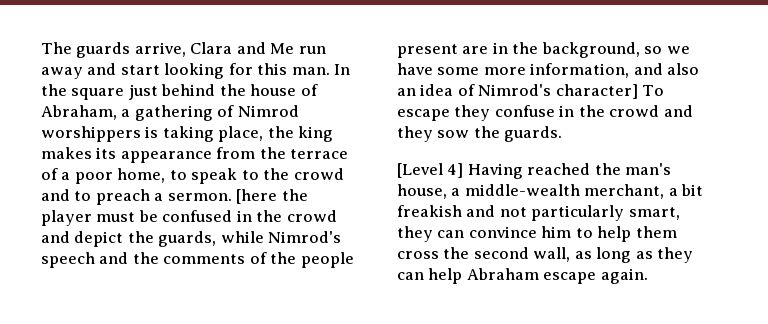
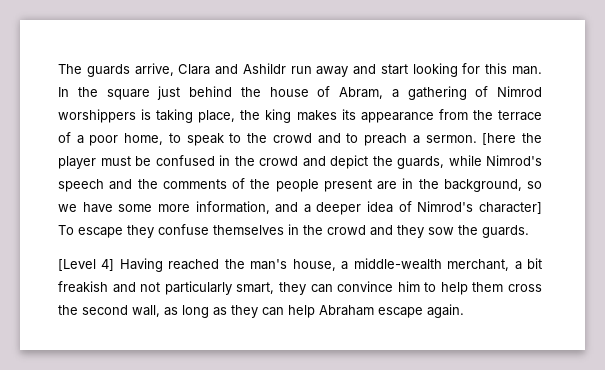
- The guards arrive, Clara and Me run away and start looking for this man.
+ The guards arrive, Clara and Ashildr run away and start looking for this man.
- In the square just behind the house of Abraham, a gathering of Nimrod worshippers is taking place, the king makes its appearance from the terrace of a poor home, to speak to the crowd and to preach a sermon.
+ In the square just behind the house of Abram, a gathering of Nimrod worshippers is taking place, the king makes its appearance from the terrace of a poor home, to speak to the crowd and to preach a sermon.
- [here the player must be confused in the crowd and depict the guards, while Nimrod's speech and the comments of the people present are in the background, so we have some more information, and also an idea of Nimrod's character] To escape they confuse in the crowd and they sow the guards.
+ [here the player must be confused in the crowd and depict the guards, while Nimrod's speech and the comments of the people present are in the background, so we have some more information, and a deeper idea of Nimrod's character] To escape they confuse themselves in the crowd and they sow the guards.

